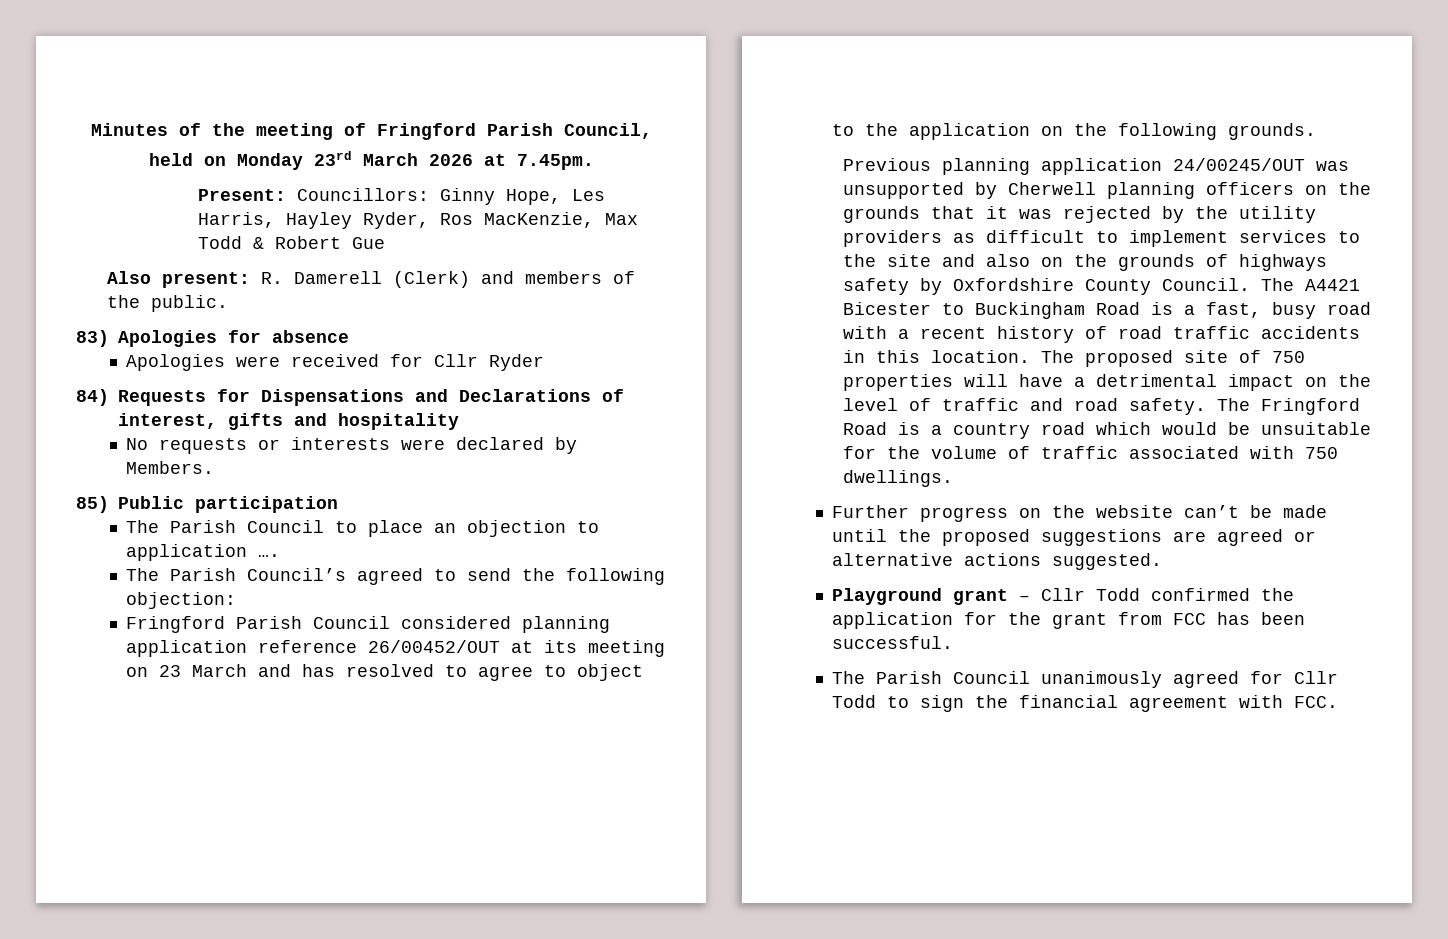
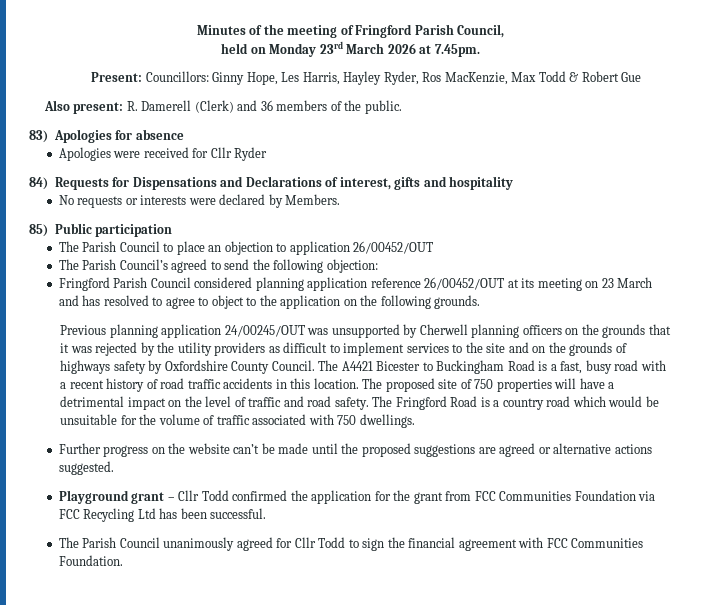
- Also present: R. Damerell (Clerk) and members of the public.
+ Also present: R. Damerell (Clerk) and 36 members of the public.
- The Parish Council to place an objection to application ….
+ The Parish Council to place an objection to application 26/00452/OUT
- Previous planning application 24/00245/OUT was unsupported by Cherwell planning officers on the grounds that it was rejected by the utility providers as difficult to implement services to the site and also on the grounds of highways safety by Oxfordshire County Council.
+ Previous planning application 24/00245/OUT was unsupported by Cherwell planning officers on the grounds that it was rejected by the utility providers as difficult to implement services to the site and on the grounds of highways safety by Oxfordshire County Council.
- Playground grant – Cllr Todd confirmed the application for the grant from FCC has been successful.
+ Playground grant – Cllr Todd confirmed the application for the grant from FCC Communities Foundation via FCC Recycling Ltd has been successful.
- The Parish Council unanimously agreed for Cllr Todd to sign the financial agreement with FCC.
+ The Parish Council unanimously agreed for Cllr Todd to sign the financial agreement with FCC Communities Foundation.

